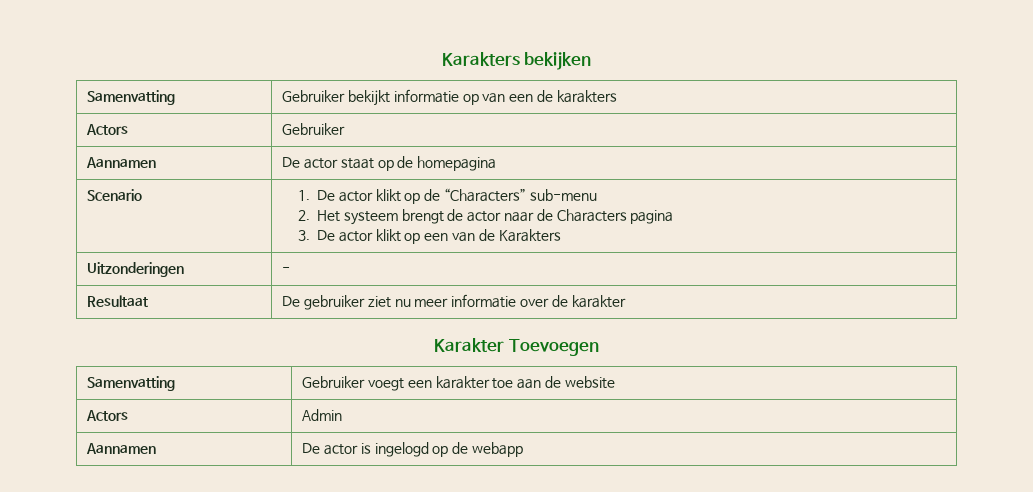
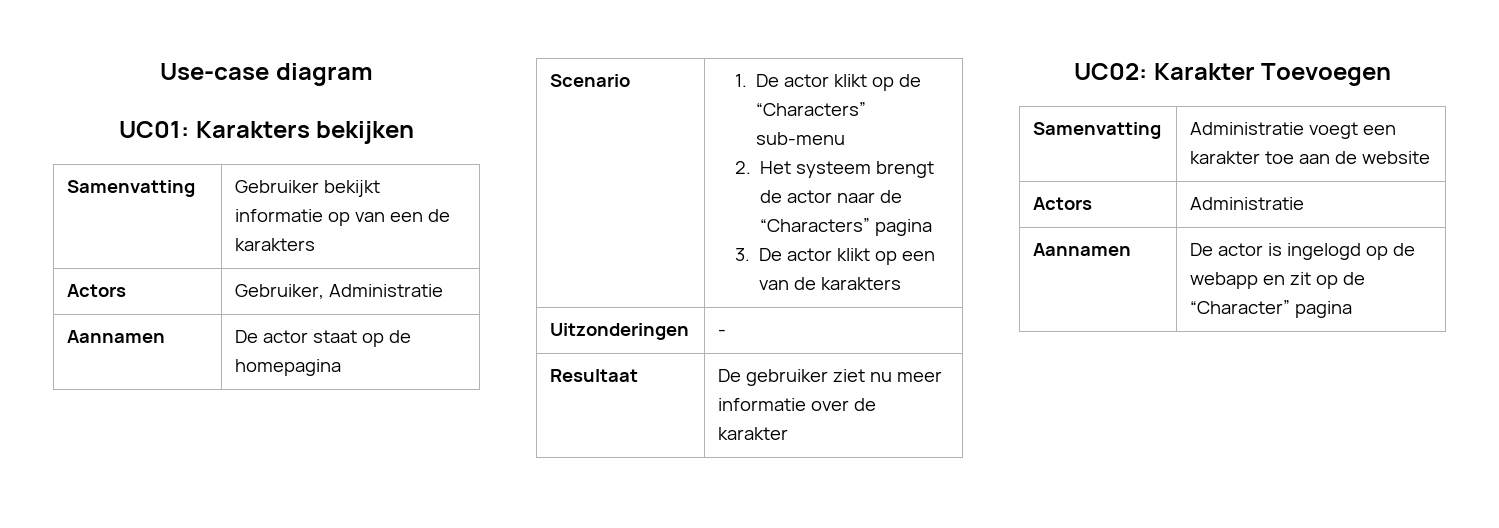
- Karakters bekijken
+ Use-case diagram
+ UC01: Karakters bekijken
- Actors | Gebruiker
+ Actors | Gebruiker, Administratie
  Scenario | 1. De actor klikt op de “Characters” sub-menu
- 2. Het systeem brengt de actor naar de Characters pagina
- 3. De actor klikt op een van de Karakters
+ 2. Het systeem brengt de actor naar de “Characters” pagina
+ 3. De actor klikt op een van de karakters
- Karakter Toevoegen
+ UC02: Karakter Toevoegen
- Samenvatting | Gebruiker voegt een karakter toe aan de website
+ Samenvatting | Administratie voegt een karakter toe aan de website
- Actors | Admin
+ Actors | Administratie
- Aannamen | De actor is ingelogd op de webapp
+ Aannamen | De actor is ingelogd op de webapp en zit op de “Character” pagina

